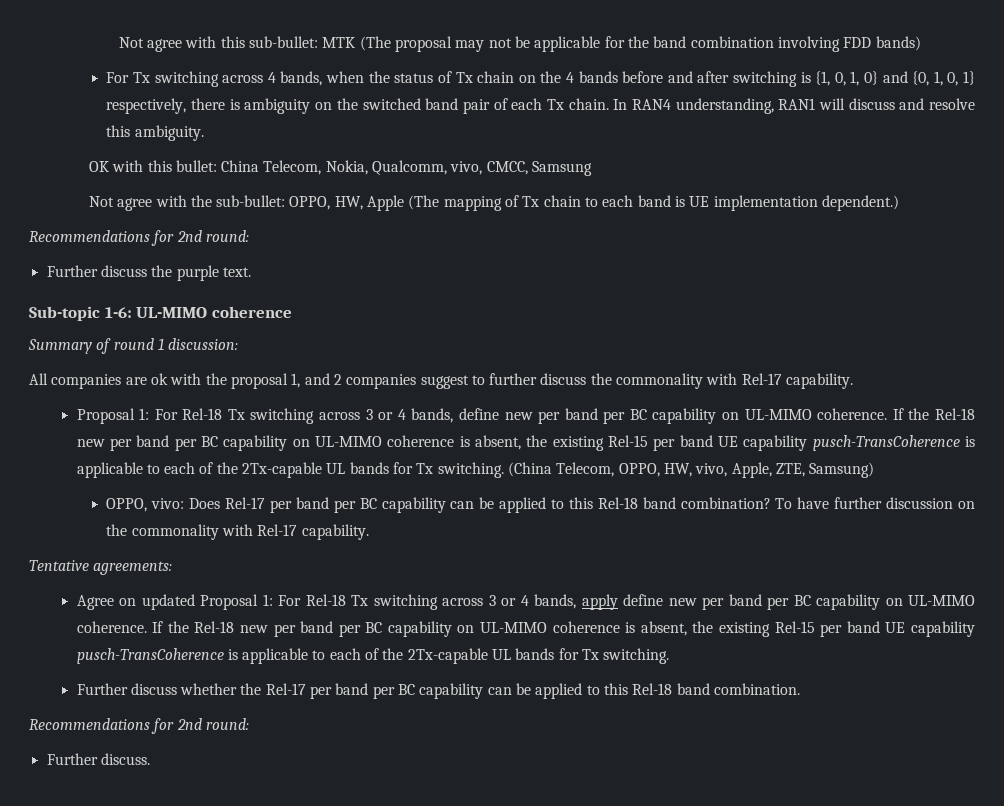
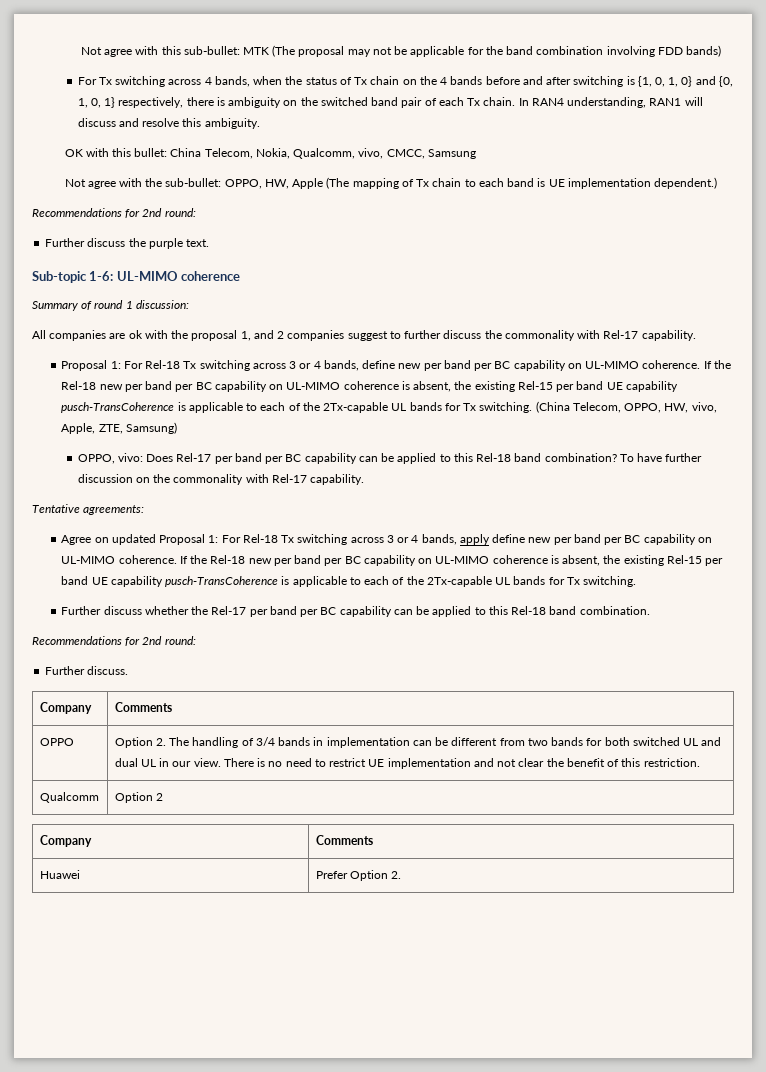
  Further discuss.
+ Company | Comments
+ OPPO | Option 2. The handling of 3/4 bands in implementation can be different from two bands for both switched UL and dual UL in our view. There is no need to restrict UE implementation and not clear the benefit of this restriction.
+ Qualcomm | Option 2
+ Company | Comments
+ Huawei | Prefer Option 2.

